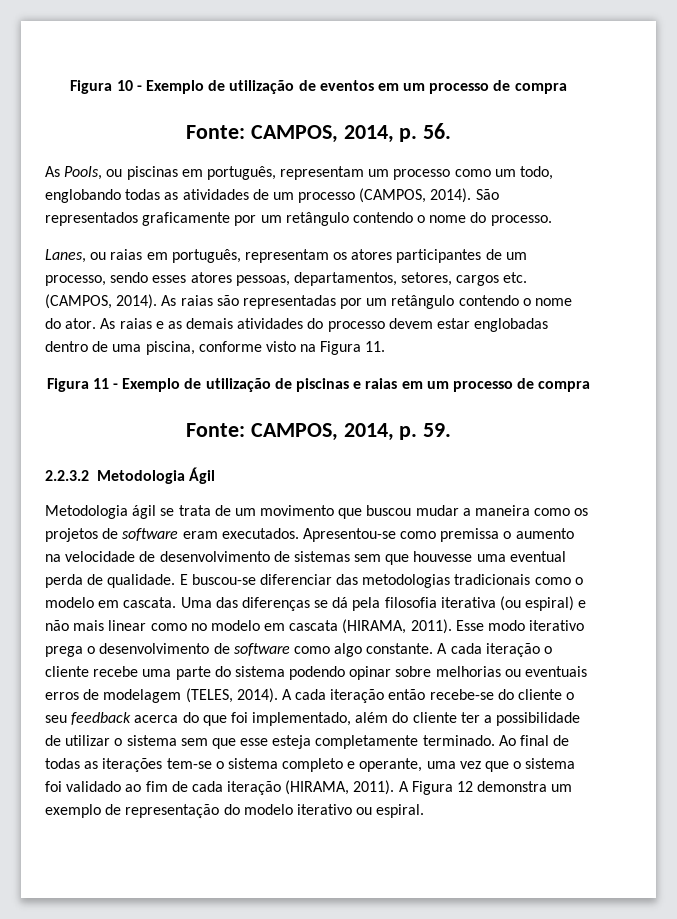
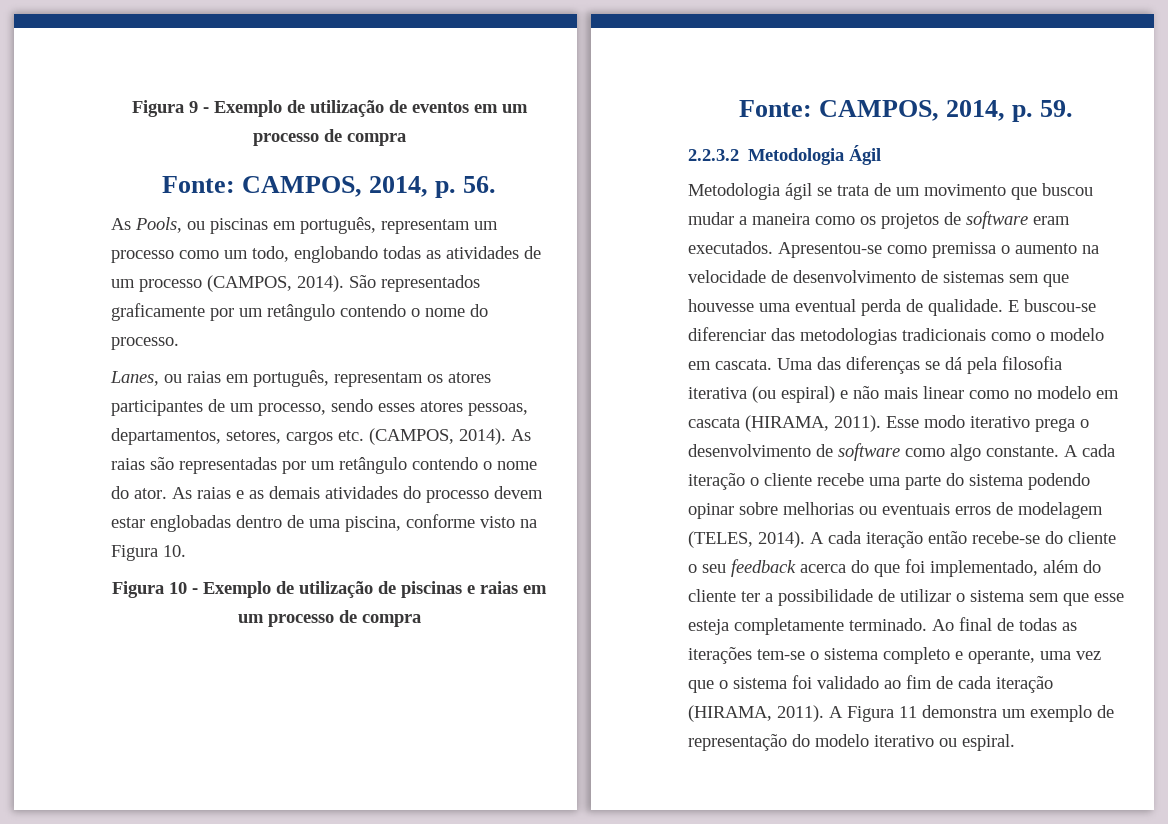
- Figura 10 - Exemplo de utilização de eventos em um processo de compra
+ Figura 9 - Exemplo de utilização de eventos em um processo de compra
- As raias e as demais atividades do processo devem estar englobadas dentro de uma piscina, conforme visto na Figura 11.
- Figura 11 - Exemplo de utilização de piscinas e raias em um processo de compra
+ As raias e as demais atividades do processo devem estar englobadas dentro de uma piscina, conforme visto na Figura 10.
+ Figura 10 - Exemplo de utilização de piscinas e raias em um processo de compra
- A Figura 12 demonstra um exemplo de representação do modelo iterativo ou espiral.
+ A Figura 11 demonstra um exemplo de representação do modelo iterativo ou espiral.

